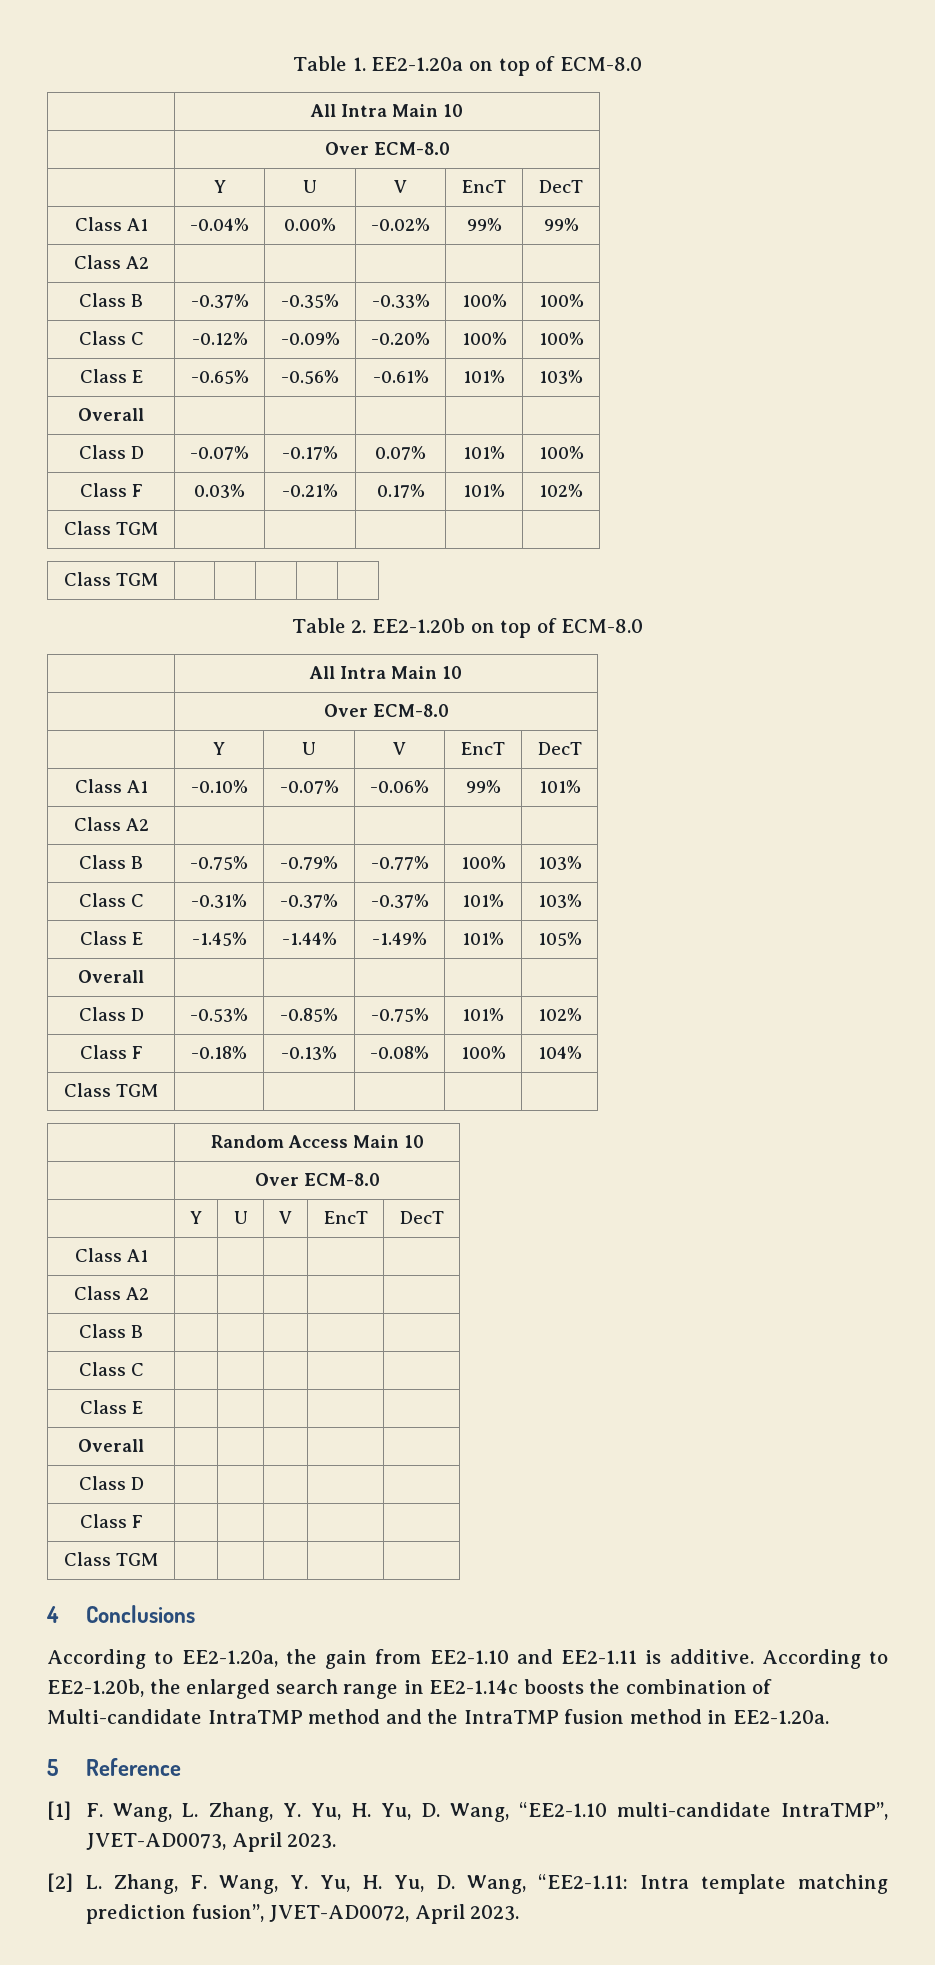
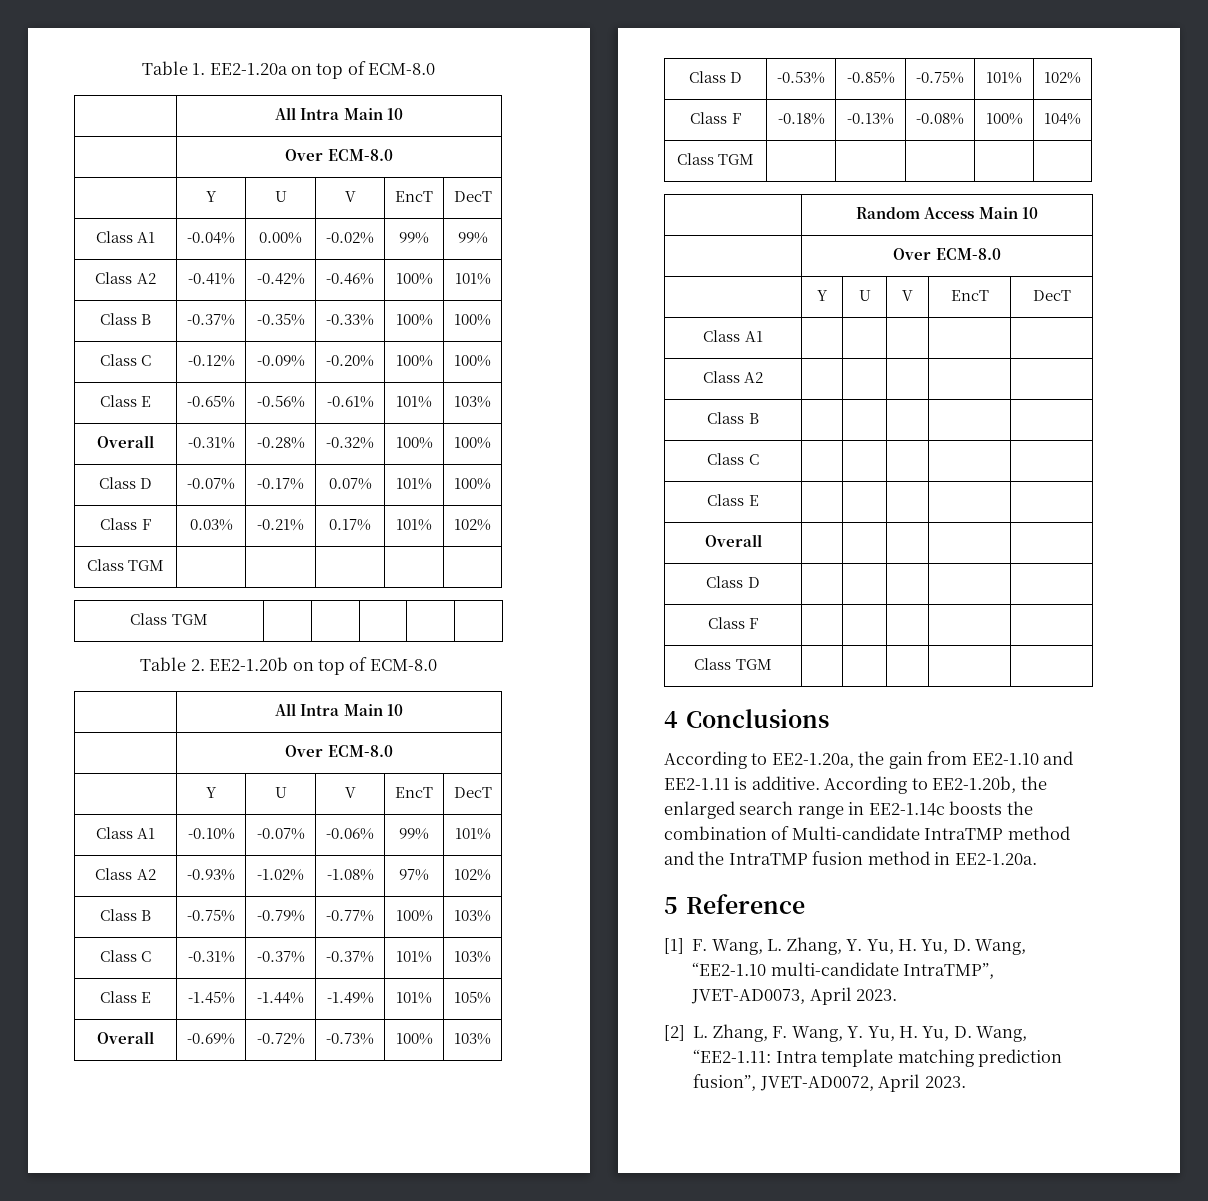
  Class A1 | -0.04% | 0.00% | -0.02% | 99% | 99%
- Class A2 | | | | |
+ Class A2 | -0.41% | -0.42% | -0.46% | 100% | 101%
  Class E | -0.65% | -0.56% | -0.61% | 101% | 103%
- Overall | | | | |
+ Overall | -0.31% | -0.28% | -0.32% | 100% | 100%
  Class A1 | -0.10% | -0.07% | -0.06% | 99% | 101%
- Class A2 | | | | |
+ Class A2 | -0.93% | -1.02% | -1.08% | 97% | 102%
  Class E | -1.45% | -1.44% | -1.49% | 101% | 105%
- Overall | | | | |
+ Overall | -0.69% | -0.72% | -0.73% | 100% | 103%

